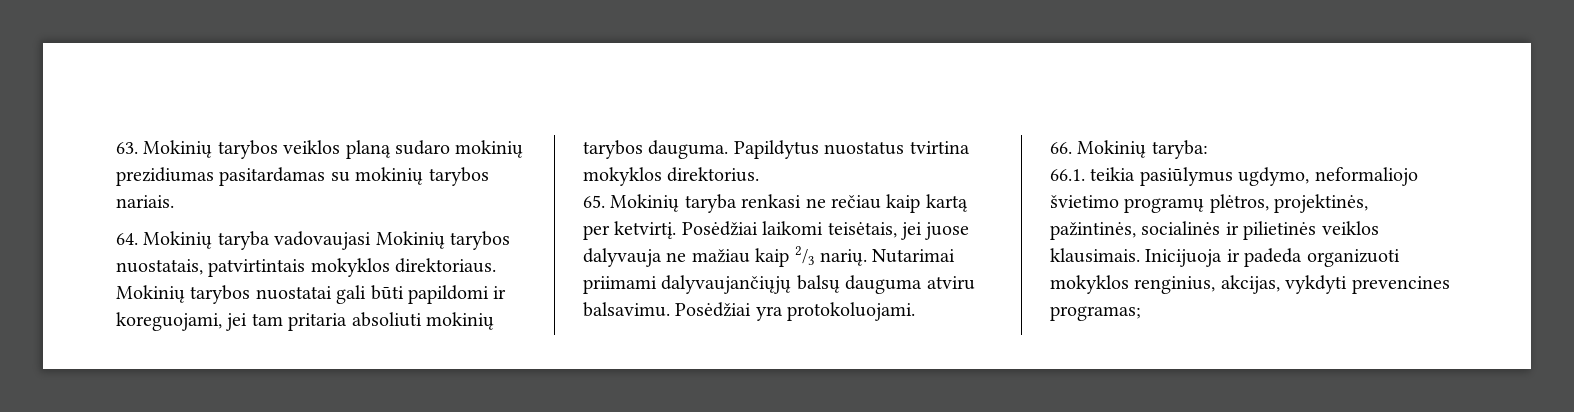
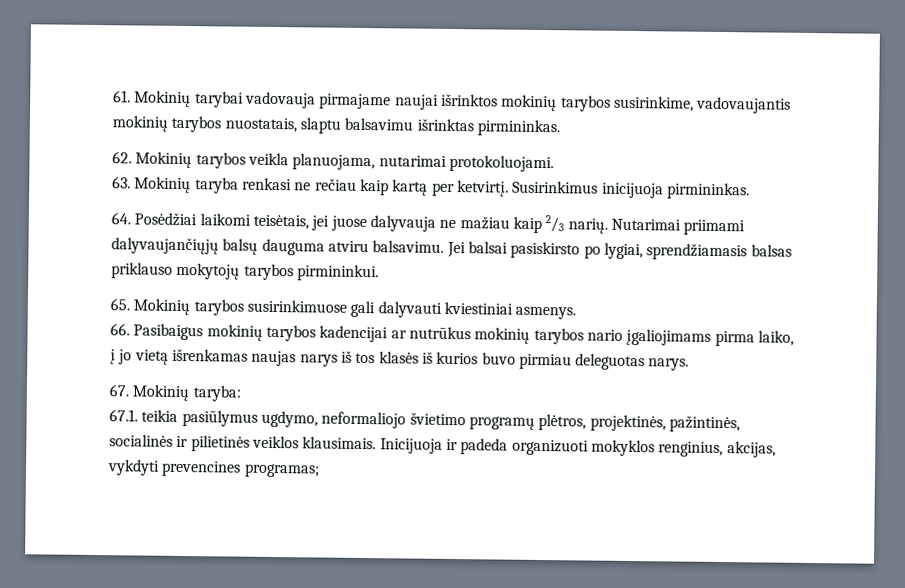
- 63. Mokinių tarybos veiklos planą sudaro mokinių prezidiumas pasitardamas su mokinių tarybos nariais.
- 64. Mokinių taryba vadovaujasi Mokinių tarybos nuostatais, patvirtintais mokyklos direktoriaus. Mokinių tarybos nuostatai gali būti papildomi ir koreguojami, jei tam pritaria absoliuti mokinių tarybos dauguma. Papildytus nuostatus tvirtina mokyklos direktorius.
- 65. Mokinių taryba renkasi ne rečiau kaip kartą per ketvirtį.
+ 61. Mokinių tarybai vadovauja pirmajame naujai išrinktos mokinių tarybos susirinkime, vadovaujantis mokinių tarybos nuostatais, slaptu balsavimu išrinktas pirmininkas.
+ 62. Mokinių tarybos veikla planuojama, nutarimai protokoluojami.
+ 63. Mokinių taryba renkasi ne rečiau kaip kartą per ketvirtį.
- Posėdžiai laikomi teisėtais, jei juose dalyvauja ne mažiau kaip 2/3 narių.
+ Susirinkimus inicijuoja pirmininkas.
+ 64. Posėdžiai laikomi teisėtais, jei juose dalyvauja ne mažiau kaip 2/3 narių.
- Posėdžiai yra protokoluojami.
- 66. Mokinių taryba:
+ Jei balsai pasiskirsto po lygiai, sprendžiamasis balsas priklauso mokytojų tarybos pirmininkui.
+ 65. Mokinių tarybos susirinkimuose gali dalyvauti kviestiniai asmenys.
+ 66. Pasibaigus mokinių tarybos kadencijai ar nutrūkus mokinių tarybos nario įgaliojimams pirma laiko, į jo vietą išrenkamas naujas narys iš tos klasės iš kurios buvo pirmiau deleguotas narys.
+ 67. Mokinių taryba:
- 66.1. teikia pasiūlymus ugdymo, neformaliojo švietimo programų plėtros, projektinės, pažintinės, socialinės ir pilietinės veiklos klausimais.
+ 67.1. teikia pasiūlymus ugdymo, neformaliojo švietimo programų plėtros, projektinės, pažintinės, socialinės ir pilietinės veiklos klausimais.

